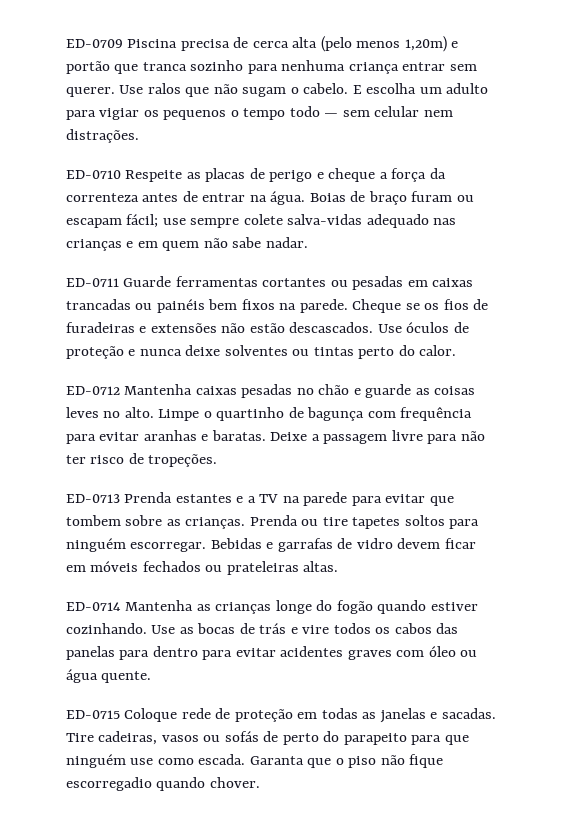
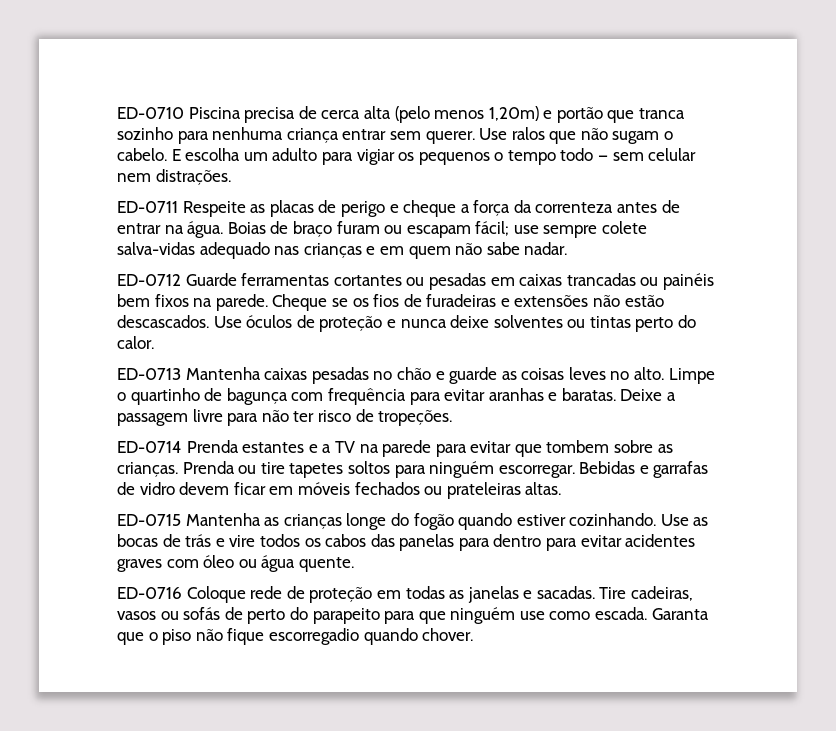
- ED-0709 Piscina precisa de cerca alta (pelo menos 1,20m) e portão que tranca sozinho para nenhuma criança entrar sem querer.
+ ED-0710 Piscina precisa de cerca alta (pelo menos 1,20m) e portão que tranca sozinho para nenhuma criança entrar sem querer.
- ED-0710 Respeite as placas de perigo e cheque a força da correnteza antes de entrar na água.
+ ED-0711 Respeite as placas de perigo e cheque a força da correnteza antes de entrar na água.
- ED-0711 Guarde ferramentas cortantes ou pesadas em caixas trancadas ou painéis bem fixos na parede.
+ ED-0712 Guarde ferramentas cortantes ou pesadas em caixas trancadas ou painéis bem fixos na parede.
- ED-0712 Mantenha caixas pesadas no chão e guarde as coisas leves no alto.
+ ED-0713 Mantenha caixas pesadas no chão e guarde as coisas leves no alto.
- ED-0713 Prenda estantes e a TV na parede para evitar que tombem sobre as crianças.
+ ED-0714 Prenda estantes e a TV na parede para evitar que tombem sobre as crianças.
- ED-0714 Mantenha as crianças longe do fogão quando estiver cozinhando.
+ ED-0715 Mantenha as crianças longe do fogão quando estiver cozinhando.
- ED-0715 Coloque rede de proteção em todas as janelas e sacadas.
+ ED-0716 Coloque rede de proteção em todas as janelas e sacadas.

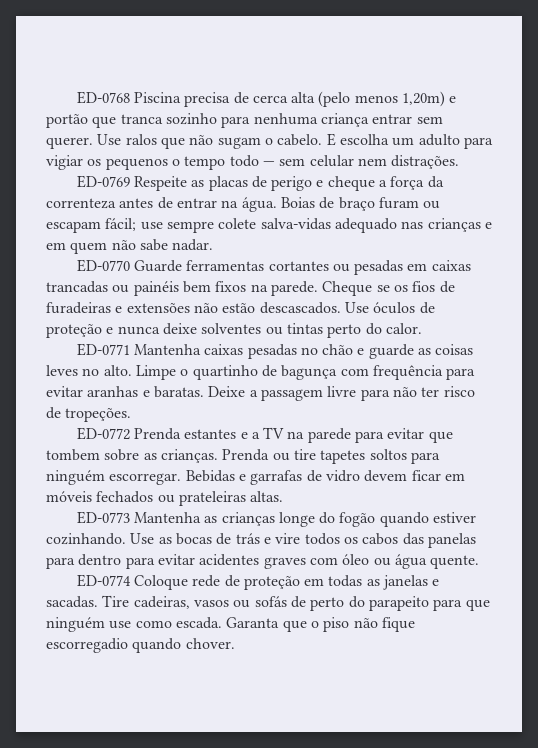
- ED-0710 Piscina precisa de cerca alta (pelo menos 1,20m) e portão que tranca sozinho para nenhuma criança entrar sem querer.
+ ED-0768 Piscina precisa de cerca alta (pelo menos 1,20m) e portão que tranca sozinho para nenhuma criança entrar sem querer.
- ED-0711 Respeite as placas de perigo e cheque a força da correnteza antes de entrar na água.
+ ED-0769 Respeite as placas de perigo e cheque a força da correnteza antes de entrar na água.
- ED-0712 Guarde ferramentas cortantes ou pesadas em caixas trancadas ou painéis bem fixos na parede.
+ ED-0770 Guarde ferramentas cortantes ou pesadas em caixas trancadas ou painéis bem fixos na parede.
- ED-0713 Mantenha caixas pesadas no chão e guarde as coisas leves no alto.
+ ED-0771 Mantenha caixas pesadas no chão e guarde as coisas leves no alto.
- ED-0714 Prenda estantes e a TV na parede para evitar que tombem sobre as crianças.
+ ED-0772 Prenda estantes e a TV na parede para evitar que tombem sobre as crianças.
- ED-0715 Mantenha as crianças longe do fogão quando estiver cozinhando.
+ ED-0773 Mantenha as crianças longe do fogão quando estiver cozinhando.
- ED-0716 Coloque rede de proteção em todas as janelas e sacadas.
+ ED-0774 Coloque rede de proteção em todas as janelas e sacadas.

